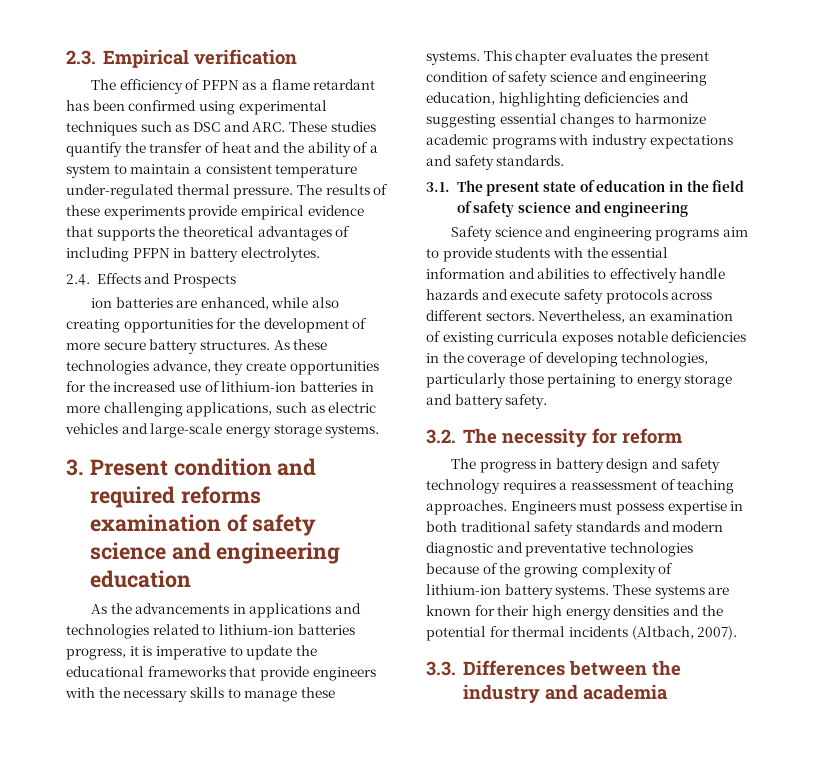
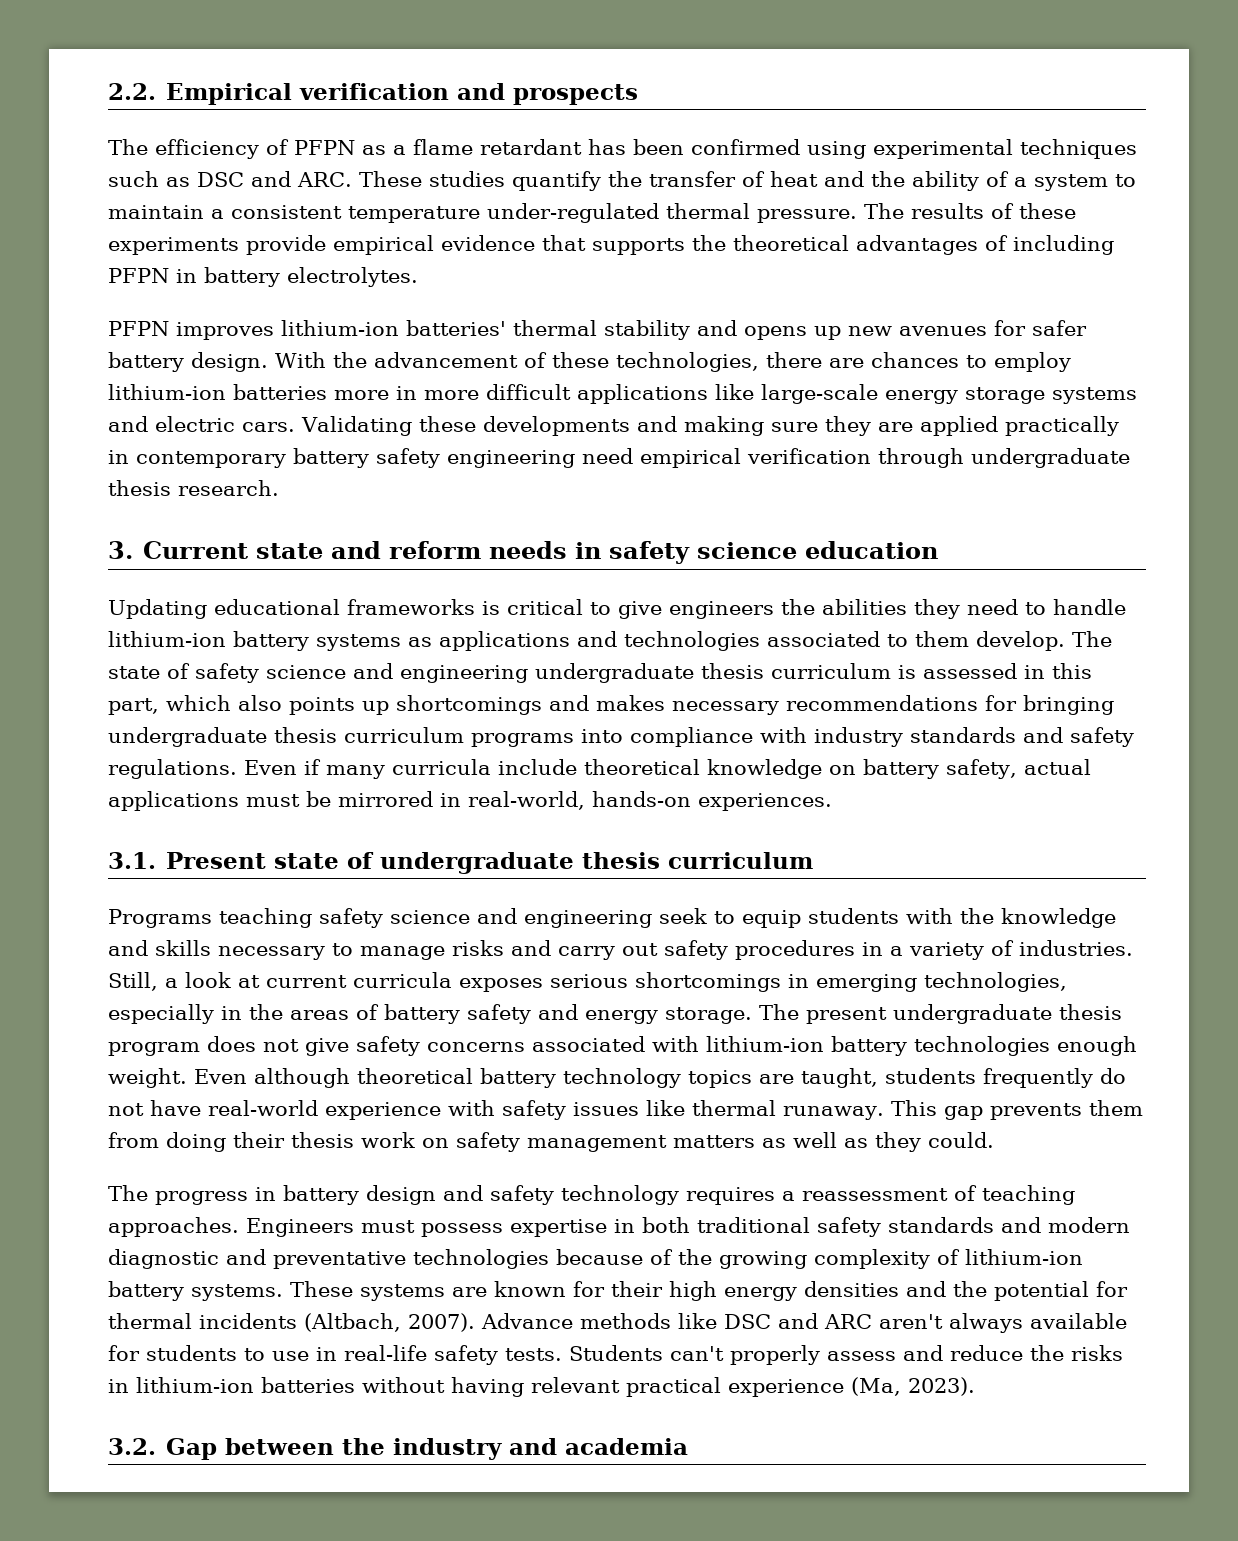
- 2.3. Empirical verification
+ 2.2. Empirical verification and prospects
- 2.4. Effects and Prospects
- ion batteries are enhanced, while also creating opportunities for the development of more secure battery structures. As these technologies advance, they create opportunities for the increased use of lithium-ion batteries in more challenging applications, such as electric vehicles and large-scale energy storage systems.
- 3. Present condition and required reforms examination of safety science and engineering education
- As the advancements in applications and technologies related to lithium-ion batteries progress, it is imperative to update the educational frameworks that provide engineers with the necessary skills to manage these systems. This chapter evaluates the present condition of safety science and engineering education, highlighting deficiencies and suggesting essential changes to harmonize academic programs with industry expectations and safety standards.
- 3.1. The present state of education in the field of safety science and engineering
- Safety science and engineering programs aim to provide students with the essential information and abilities to effectively handle hazards and execute safety protocols across different sectors. Nevertheless, an examination of existing curricula exposes notable deficiencies in the coverage of developing technologies, particularly those pertaining to energy storage and battery safety.
- 3.2. The necessity for reform
+ PFPN improves lithium-ion batteries' thermal stability and opens up new avenues for safer battery design. With the advancement of these technologies, there are chances to employ lithium-ion batteries more in more difficult applications like large-scale energy storage systems and electric cars. Validating these developments and making sure they are applied practically in contemporary battery safety engineering need empirical verification through undergraduate thesis research.
+ 3. Current state and reform needs in safety science education
+ Updating educational frameworks is critical to give engineers the abilities they need to handle lithium-ion battery systems as applications and technologies associated to them develop. The state of safety science and engineering undergraduate thesis curriculum is assessed in this part, which also points up shortcomings and makes necessary recommendations for bringing undergraduate thesis curriculum programs into compliance with industry standards and safety regulations. Even if many curricula include theoretical knowledge on battery safety, actual applications must be mirrored in real-world, hands-on experiences.
+ 3.1. Present state of undergraduate thesis curriculum
+ Programs teaching safety science and engineering seek to equip students with the knowledge and skills necessary to manage risks and carry out safety procedures in a variety of industries. Still, a look at current curricula exposes serious shortcomings in emerging technologies, especially in the areas of battery safety and energy storage. The present undergraduate thesis program does not give safety concerns associated with lithium-ion battery technologies enough weight. Even although theoretical battery technology topics are taught, students frequently do not have real-world experience with safety issues like thermal runaway. This gap prevents them from doing their thesis work on safety management matters as well as they could.
- These systems are known for their high energy densities and the potential for thermal incidents (Altbach, 2007).
- 3.3. Differences between the industry and academia
+ These systems are known for their high energy densities and the potential for thermal incidents (Altbach, 2007). Advance methods like DSC and ARC aren't always available for students to use in real-life safety tests. Students can't properly assess and reduce the risks in lithium-ion batteries without having relevant practical experience (Ma, 2023).
+ 3.2. Gap between the industry and academia

